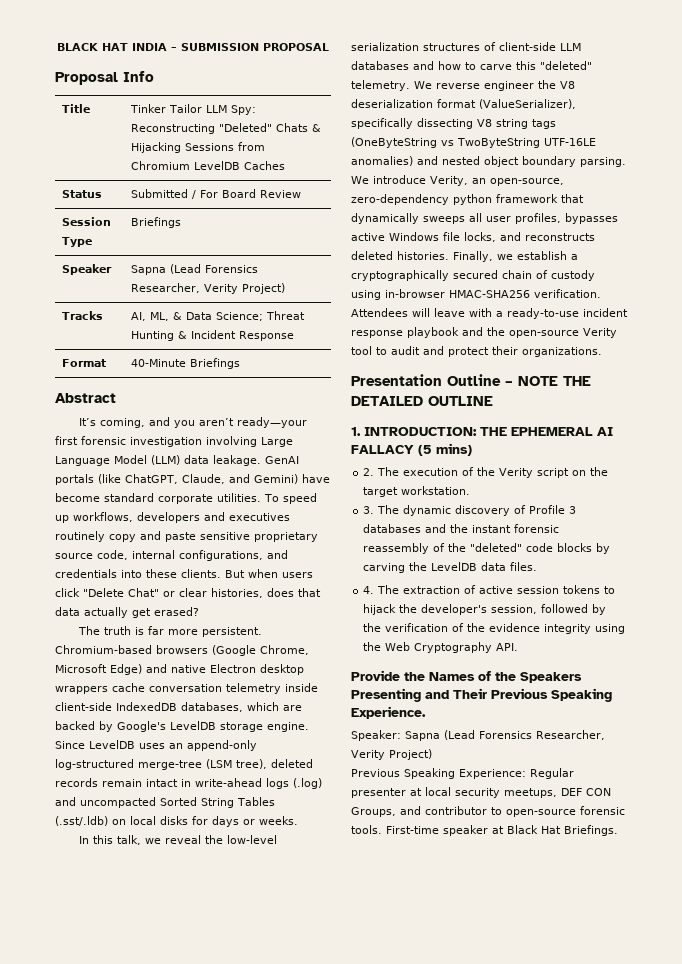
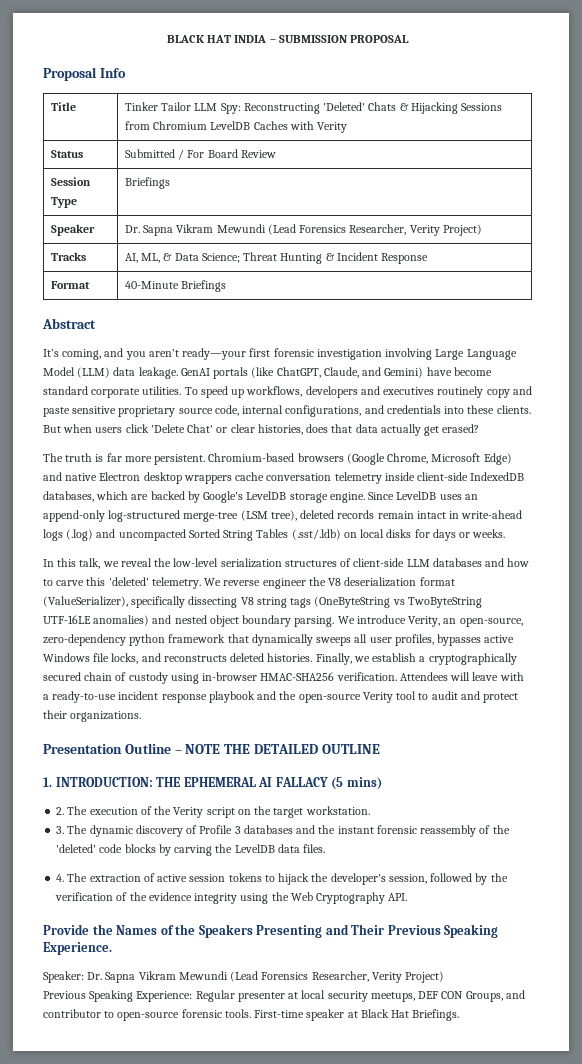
- Title | Tinker Tailor LLM Spy: Reconstructing "Deleted" Chats & Hijacking Sessions from Chromium LevelDB Caches
+ Title | Tinker Tailor LLM Spy: Reconstructing 'Deleted' Chats & Hijacking Sessions from Chromium LevelDB Caches with Verity
- Speaker | Sapna (Lead Forensics Researcher, Verity Project)
+ Speaker | Dr. Sapna Vikram Mewundi (Lead Forensics Researcher, Verity Project)
- But when users click "Delete Chat" or clear histories, does that data actually get erased?
+ But when users click 'Delete Chat' or clear histories, does that data actually get erased?
- In this talk, we reveal the low-level serialization structures of client-side LLM databases and how to carve this "deleted" telemetry.
+ In this talk, we reveal the low-level serialization structures of client-side LLM databases and how to carve this 'deleted' telemetry.
- 3. The dynamic discovery of Profile 3 databases and the instant forensic reassembly of the "deleted" code blocks by carving the LevelDB data files.
+ 3. The dynamic discovery of Profile 3 databases and the instant forensic reassembly of the 'deleted' code blocks by carving the LevelDB data files.
- Speaker: Sapna (Lead Forensics Researcher, Verity Project)
+ Speaker: Dr. Sapna Vikram Mewundi (Lead Forensics Researcher, Verity Project)

